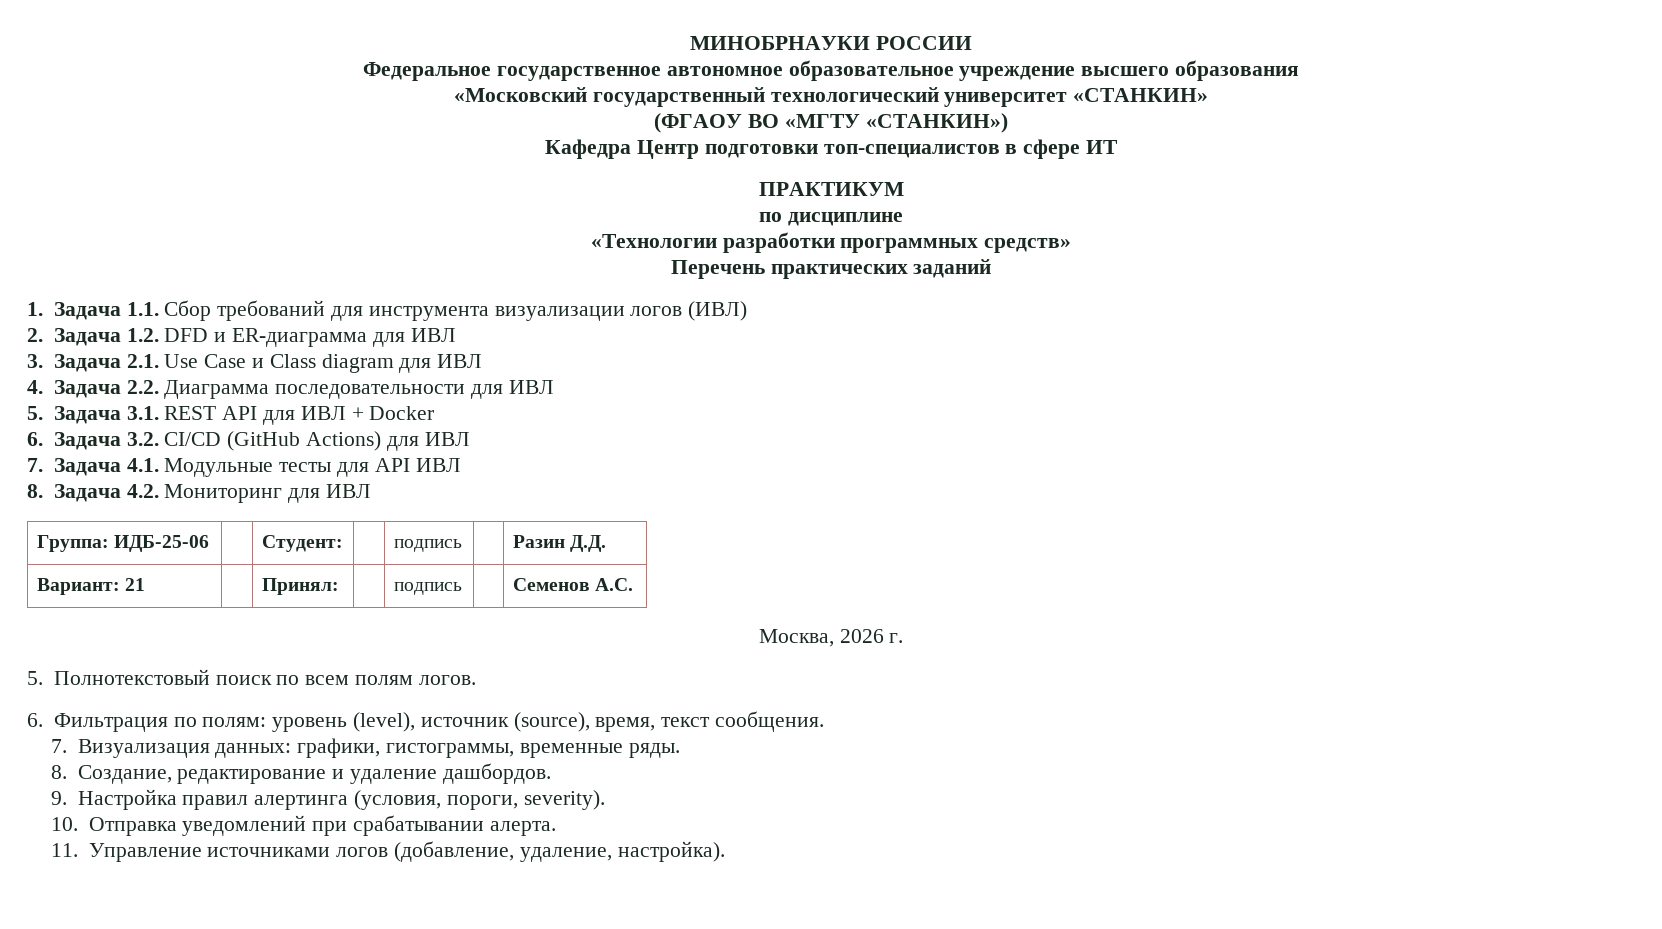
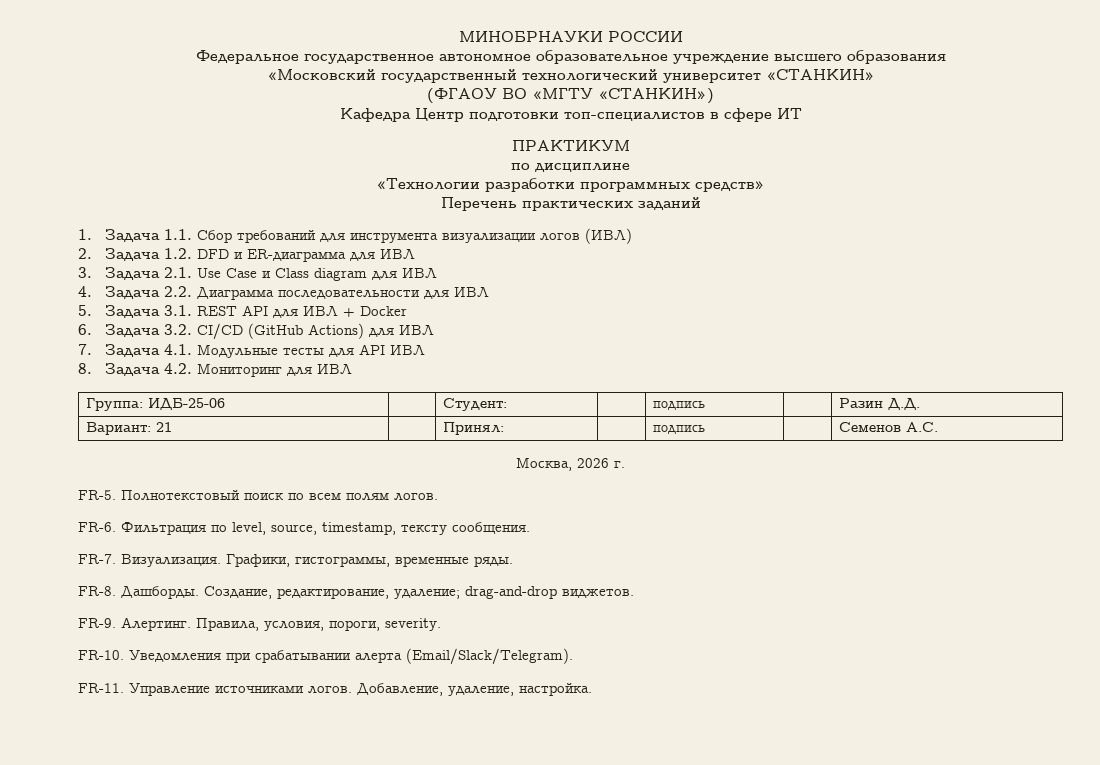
- 5. Полнотекстовый поиск по всем полям логов.
+ FR-5. Полнотекстовый поиск по всем полям логов.
- 6. Фильтрация по полям: уровень (level), источник (source), время, текст сообщения.
- 7. Визуализация данных: графики, гистограммы, временные ряды.
- 8. Создание, редактирование и удаление дашбордов.
- 9. Настройка правил алертинга (условия, пороги, severity).
- 10. Отправка уведомлений при срабатывании алерта.
- 11. Управление источниками логов (добавление, удаление, настройка).
+ FR-6. Фильтрация по level, source, timestamp, тексту сообщения.
+ FR-7. Визуализация. Графики, гистограммы, временные ряды.
+ FR-8. Дашборды. Создание, редактирование, удаление; drag-and-drop виджетов.
+ FR-9. Алертинг. Правила, условия, пороги, severity.
+ FR-10. Уведомления при срабатывании алерта (Email/Slack/Telegram).
+ FR-11. Управление источниками логов. Добавление, удаление, настройка.

